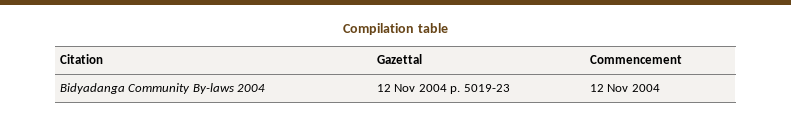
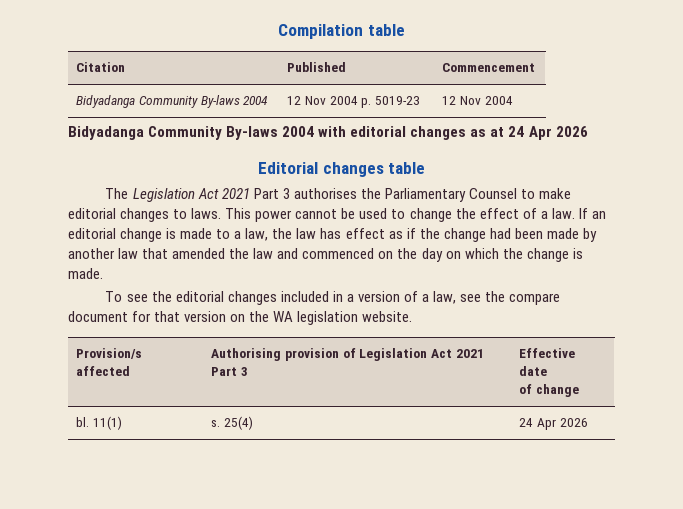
- Citation | Gazettal | Commencement
+ Citation | Published | Commencement
+ Bidyadanga Community By-laws 2004 with editorial changes as at 24 Apr 2026
+ Editorial changes table
+ The Legislation Act 2021 Part 3 authorises the Parliamentary Counsel to make editorial changes to laws. This power cannot be used to change the effect of a law. If an editorial change is made to a law, the law has effect as if the change had been made by another law that amended the law and commenced on the day on which the change is made.
+ To see the editorial changes included in a version of a law, see the compare document for that version on the WA legislation website.
+ Provision/s affected | Authorising provision of Legislation Act 2021 Part 3 | Effective date
+ of change
+ bl. 11(1) | s. 25(4) | 24 Apr 2026

